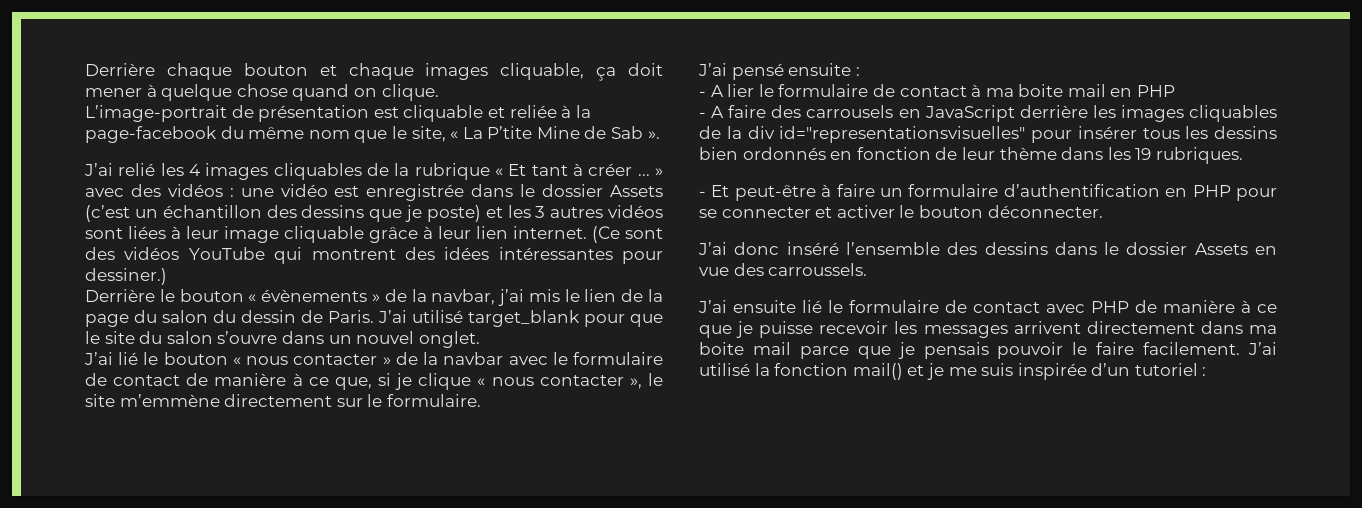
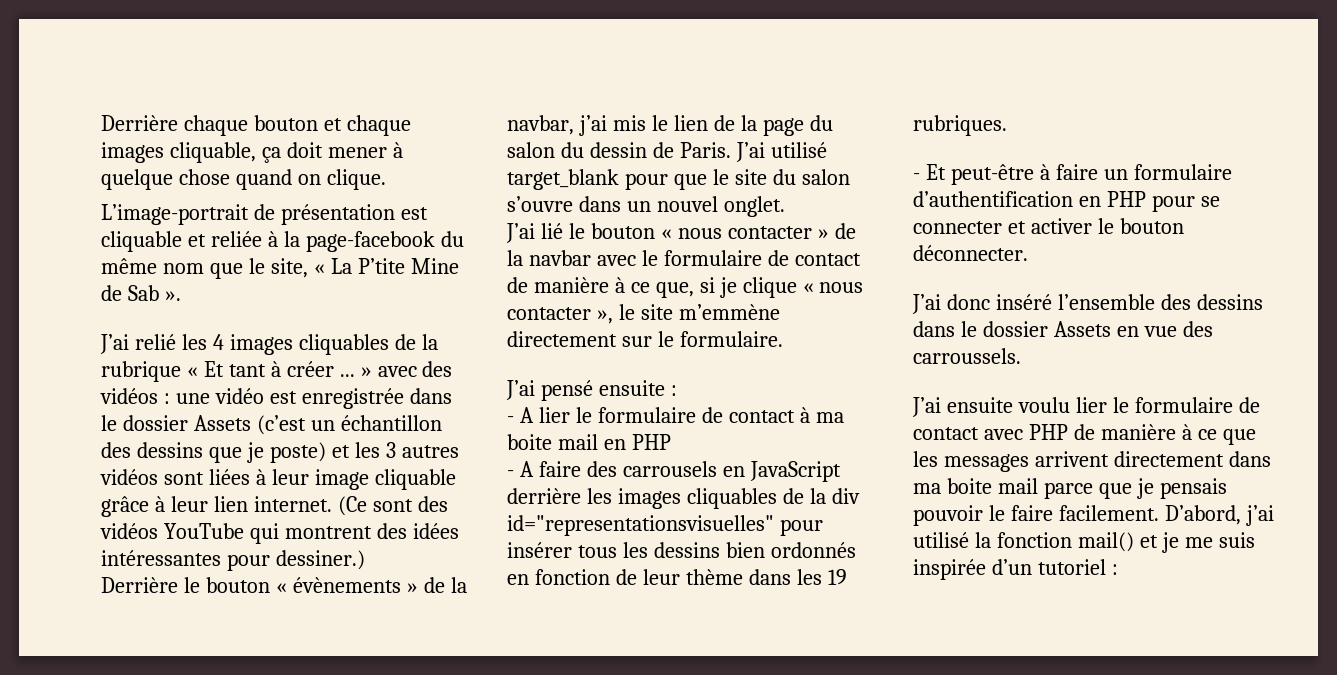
- J’ai ensuite lié le formulaire de contact avec PHP de manière à ce que je puisse recevoir les messages arrivent directement dans ma boite mail parce que je pensais pouvoir le faire facilement.
+ J’ai ensuite voulu lier le formulaire de contact avec PHP de manière à ce que les messages arrivent directement dans ma boite mail parce que je pensais pouvoir le faire facilement.
- J’ai utilisé la fonction mail() et je me suis inspirée d’un tutoriel :
+ D’abord, j’ai utilisé la fonction mail() et je me suis inspirée d’un tutoriel :

